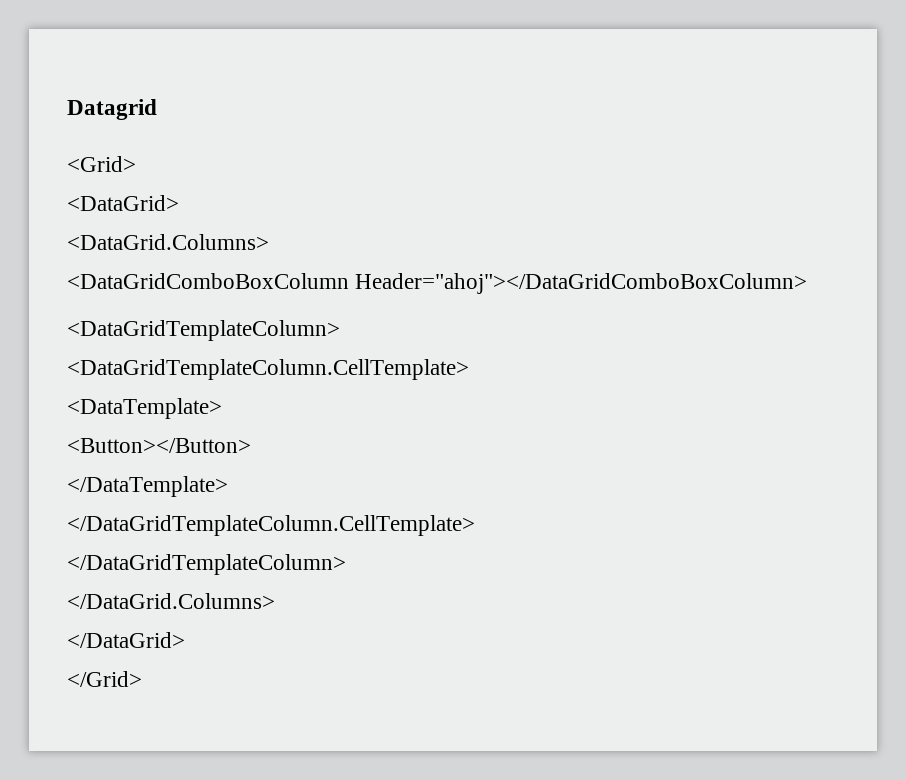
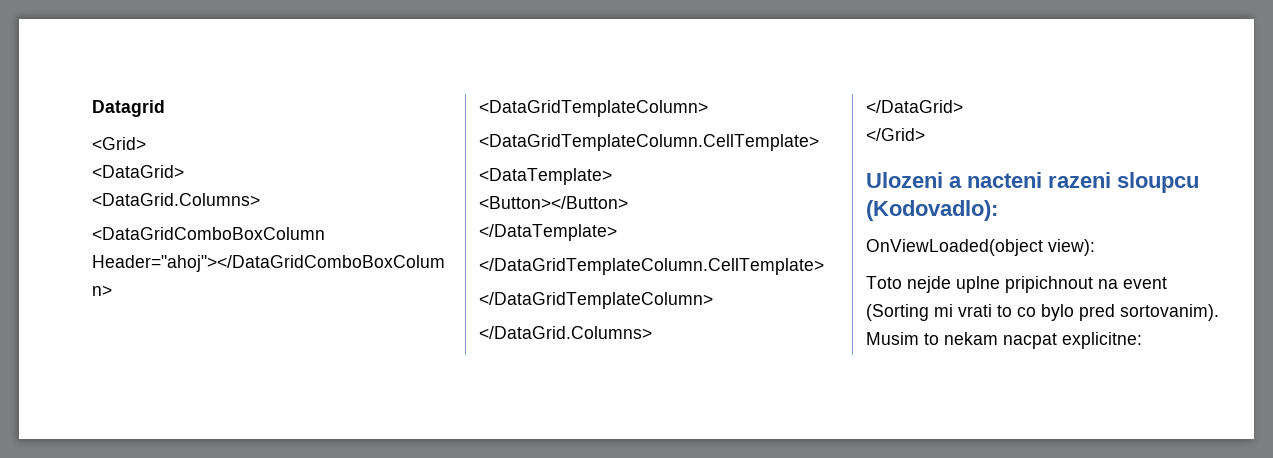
+ Ulozeni a nacteni razeni sloupcu (Kodovadlo):
+ OnViewLoaded(object view):
+ Toto nejde uplne pripichnout na event (Sorting mi vrati to co bylo pred sortovanim). Musim to nekam nacpat explicitne:

